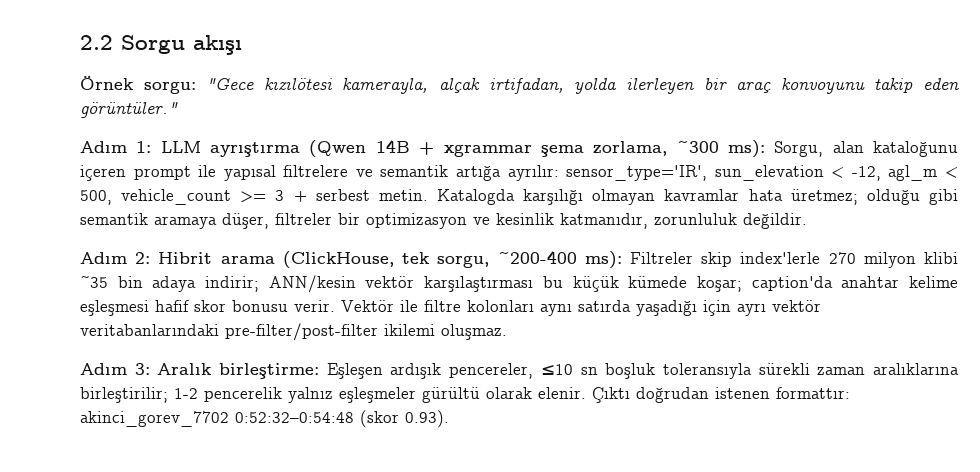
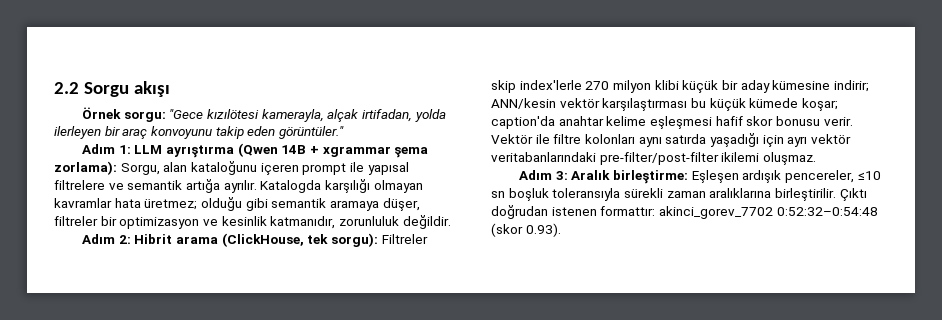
- Adım 1: LLM ayrıştırma (Qwen 14B + xgrammar şema zorlama, ~300 ms): Sorgu, alan kataloğunu içeren prompt ile yapısal filtrelere ve semantik artığa ayrılır: sensor_type='IR', sun_elevation < -12, agl_m < 500, vehicle_count >= 3 + serbest metin.
+ Adım 1: LLM ayrıştırma (Qwen 14B + xgrammar şema zorlama): Sorgu, alan kataloğunu içeren prompt ile yapısal filtrelere ve semantik artığa ayrılır.
- Adım 2: Hibrit arama (ClickHouse, tek sorgu, ~200-400 ms): Filtreler skip index'lerle 270 milyon klibi ~35 bin adaya indirir; ANN/kesin vektör karşılaştırması bu küçük kümede koşar; caption'da anahtar kelime eşleşmesi hafif skor bonusu verir.
+ Adım 2: Hibrit arama (ClickHouse, tek sorgu): Filtreler skip index'lerle 270 milyon klibi küçük bir aday kümesine indirir; ANN/kesin vektör karşılaştırması bu küçük kümede koşar; caption'da anahtar kelime eşleşmesi hafif skor bonusu verir.
- Adım 3: Aralık birleştirme: Eşleşen ardışık pencereler, ≤10 sn boşluk toleransıyla sürekli zaman aralıklarına birleştirilir; 1-2 pencerelik yalnız eşleşmeler gürültü olarak elenir.
+ Adım 3: Aralık birleştirme: Eşleşen ardışık pencereler, ≤10 sn boşluk toleransıyla sürekli zaman aralıklarına birleştirilir.

